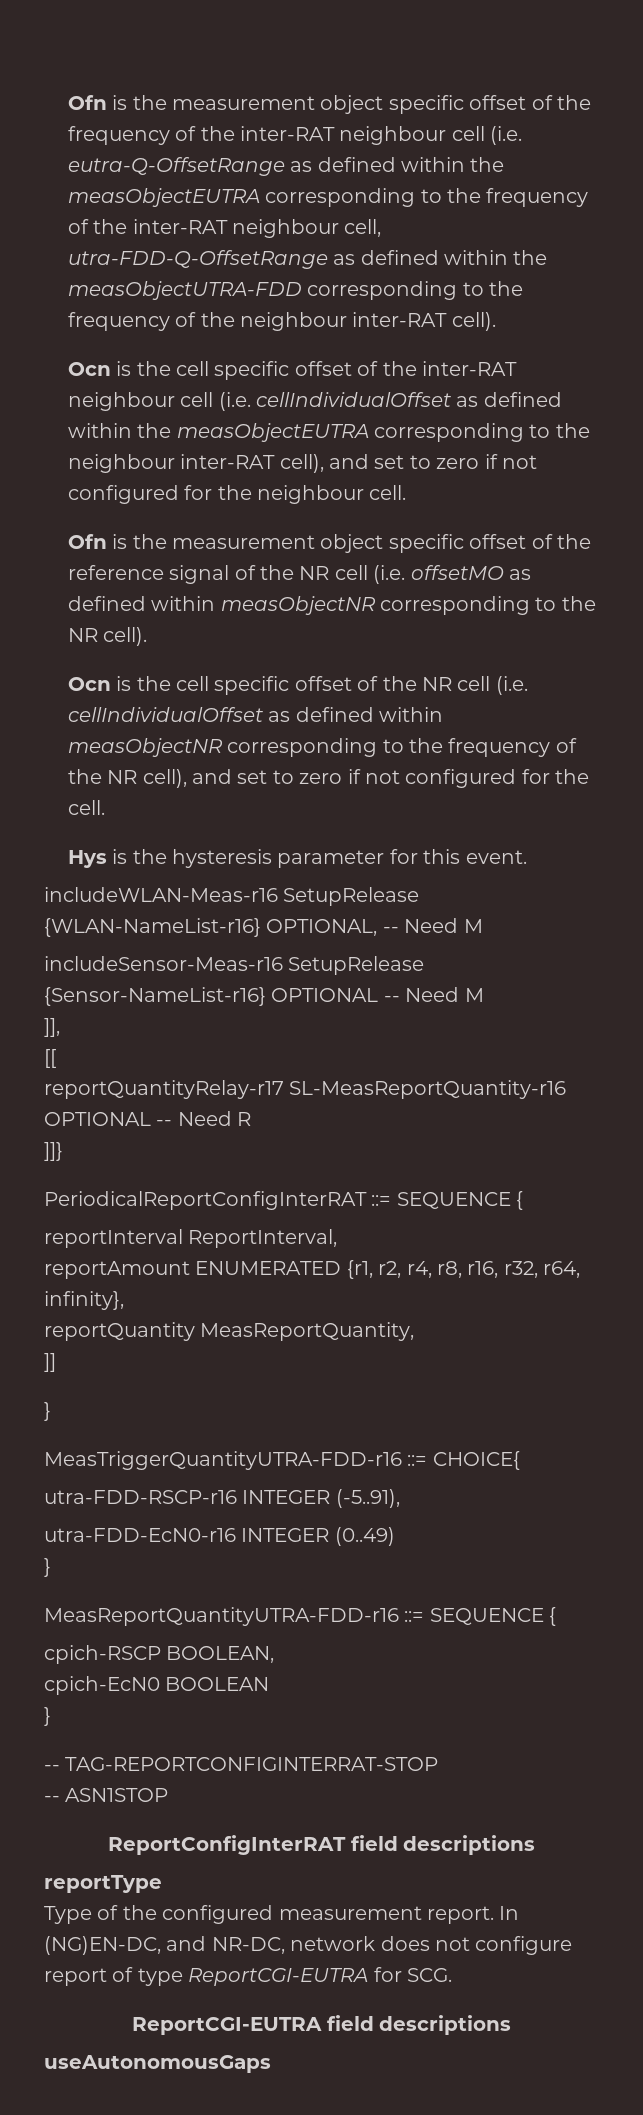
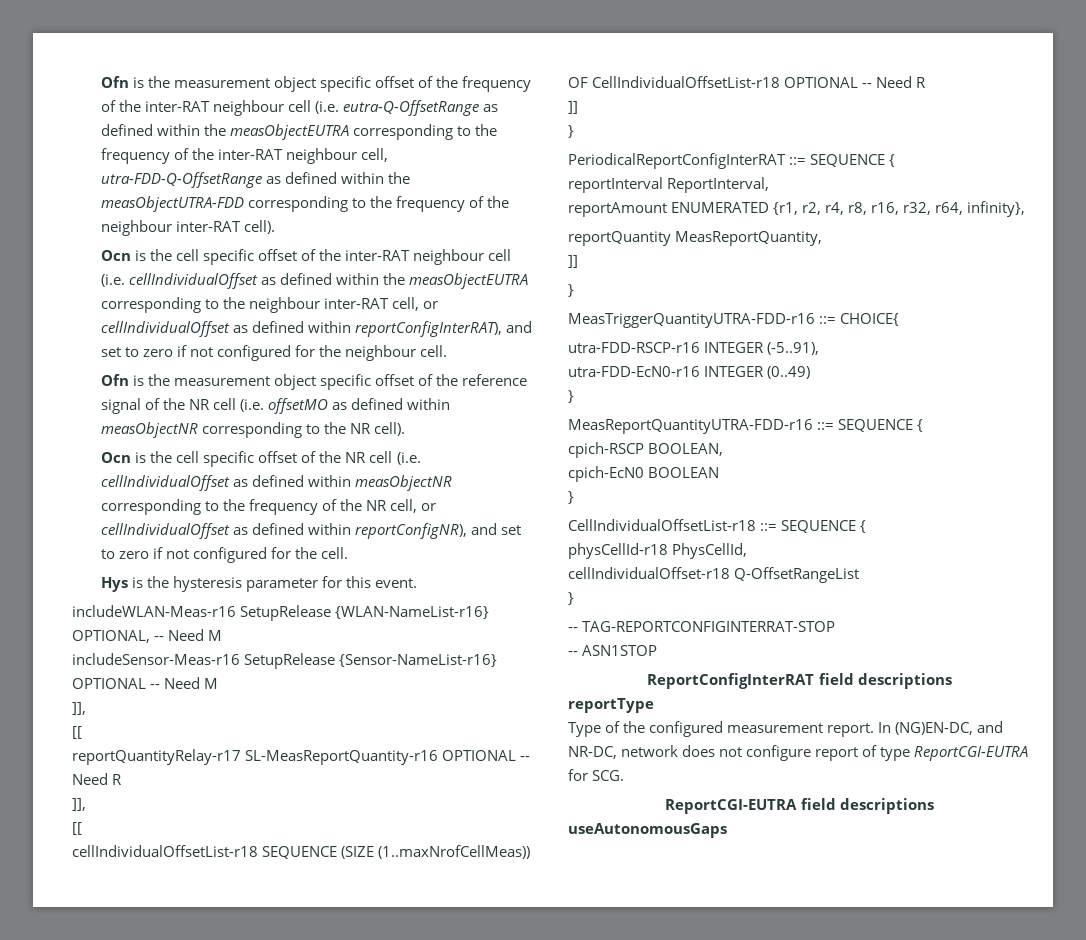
- Ocn is the cell specific offset of the inter-RAT neighbour cell (i.e. cellIndividualOffset as defined within the measObjectEUTRA corresponding to the neighbour inter-RAT cell), and set to zero if not configured for the neighbour cell.
+ Ocn is the cell specific offset of the inter-RAT neighbour cell (i.e. cellIndividualOffset as defined within the measObjectEUTRA corresponding to the neighbour inter-RAT cell, or cellIndividualOffset as defined within reportConfigInterRAT), and set to zero if not configured for the neighbour cell.
- Ocn is the cell specific offset of the NR cell (i.e. cellIndividualOffset as defined within measObjectNR corresponding to the frequency of the NR cell), and set to zero if not configured for the cell.
+ Ocn is the cell specific offset of the NR cell (i.e. cellIndividualOffset as defined within measObjectNR corresponding to the frequency of the NR cell, or cellIndividualOffset as defined within reportConfigNR), and set to zero if not configured for the cell.
  reportQuantityRelay-r17 SL-MeasReportQuantity-r16 OPTIONAL -- Need R
- ]]}
+ ]],
+ [[
+ cellIndividualOffsetList-r18 SEQUENCE (SIZE (1..maxNrofCellMeas)) OF CellIndividualOffsetList-r18 OPTIONAL -- Need R
+ ]]
+ }
+ CellIndividualOffsetList-r18 ::= SEQUENCE {
+ physCellId-r18 PhysCellId,
+ cellIndividualOffset-r18 Q-OffsetRangeList
+ }

